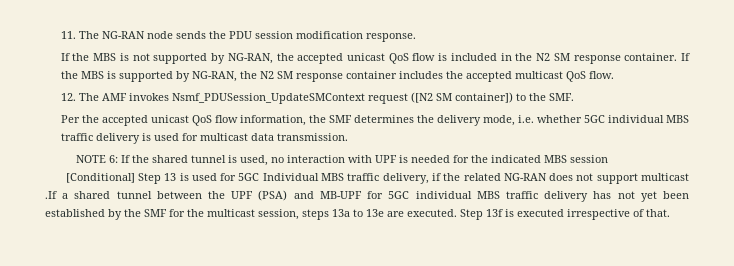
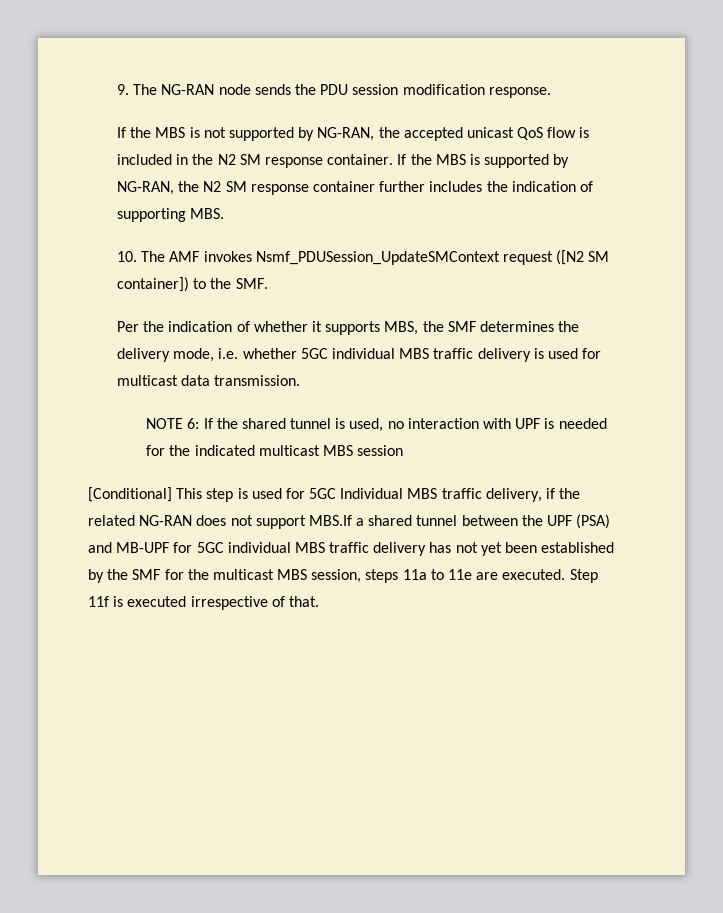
- 11. The NG-RAN node sends the PDU session modification response.
+ 9. The NG-RAN node sends the PDU session modification response.
- If the MBS is supported by NG-RAN, the N2 SM response container includes the accepted multicast QoS flow.
- 12. The AMF invokes Nsmf_PDUSession_UpdateSMContext request ([N2 SM container]) to the SMF.
+ If the MBS is supported by NG-RAN, the N2 SM response container further includes the indication of supporting MBS.
+ 10. The AMF invokes Nsmf_PDUSession_UpdateSMContext request ([N2 SM container]) to the SMF.
- Per the accepted unicast QoS flow information, the SMF determines the delivery mode, i.e. whether 5GC individual MBS traffic delivery is used for multicast data transmission.
+ Per the indication of whether it supports MBS, the SMF determines the delivery mode, i.e. whether 5GC individual MBS traffic delivery is used for multicast data transmission.
- NOTE 6: If the shared tunnel is used, no interaction with UPF is needed for the indicated MBS session
+ NOTE 6: If the shared tunnel is used, no interaction with UPF is needed for the indicated multicast MBS session
- [Conditional] Step 13 is used for 5GC Individual MBS traffic delivery, if the related NG-RAN does not support multicast .If a shared tunnel between the UPF (PSA) and MB-UPF for 5GC individual MBS traffic delivery has not yet been established by the SMF for the multicast session, steps 13a to 13e are executed.
+ [Conditional] This step is used for 5GC Individual MBS traffic delivery, if the related NG-RAN does not support MBS.If a shared tunnel between the UPF (PSA) and MB-UPF for 5GC individual MBS traffic delivery has not yet been established by the SMF for the multicast MBS session, steps 11a to 11e are executed.
- Step 13f is executed irrespective of that.
+ Step 11f is executed irrespective of that.

